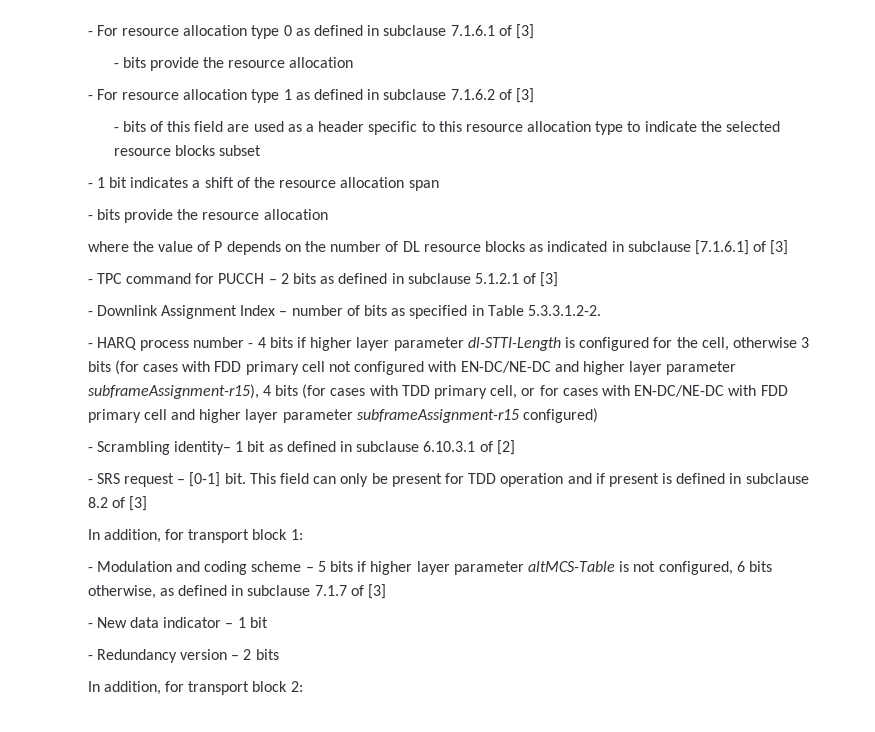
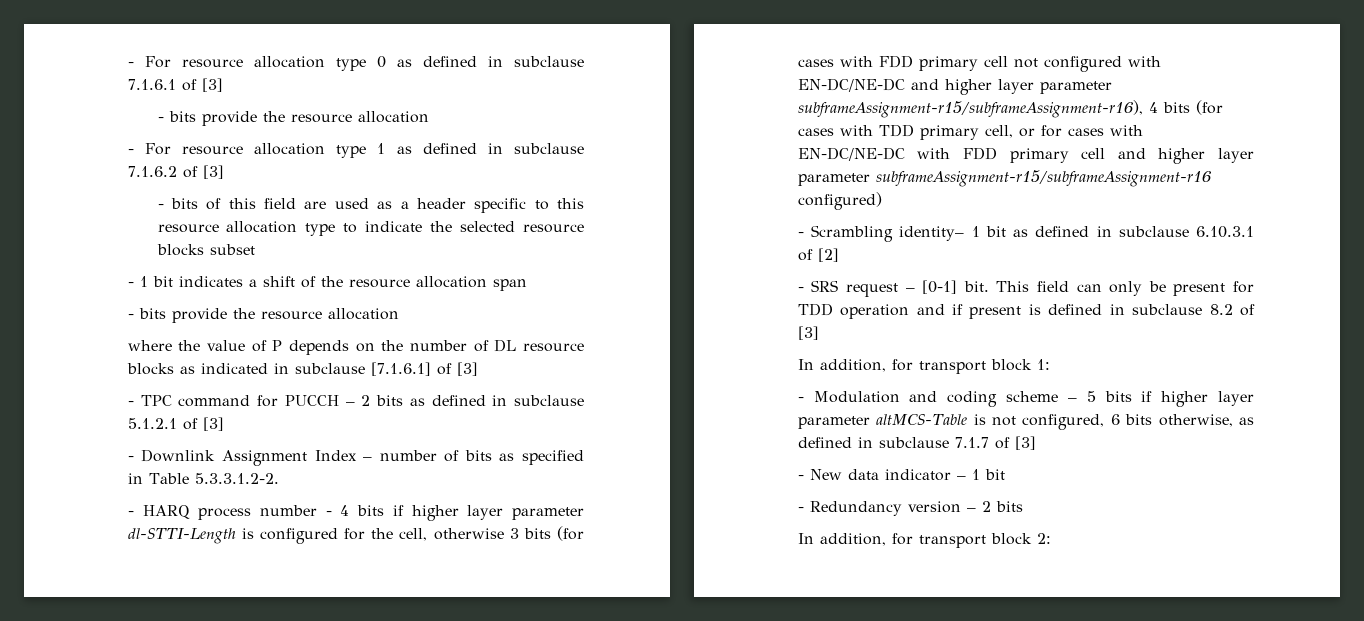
- - HARQ process number - 4 bits if higher layer parameter dl-STTI-Length is configured for the cell, otherwise 3 bits (for cases with FDD primary cell not configured with EN-DC/NE-DC and higher layer parameter subframeAssignment-r15), 4 bits (for cases with TDD primary cell, or for cases with EN-DC/NE-DC with FDD primary cell and higher layer parameter subframeAssignment-r15 configured)
+ - HARQ process number - 4 bits if higher layer parameter dl-STTI-Length is configured for the cell, otherwise 3 bits (for cases with FDD primary cell not configured with EN-DC/NE-DC and higher layer parameter subframeAssignment-r15/subframeAssignment-r16), 4 bits (for cases with TDD primary cell, or for cases with EN-DC/NE-DC with FDD primary cell and higher layer parameter subframeAssignment-r15/subframeAssignment-r16 configured)

